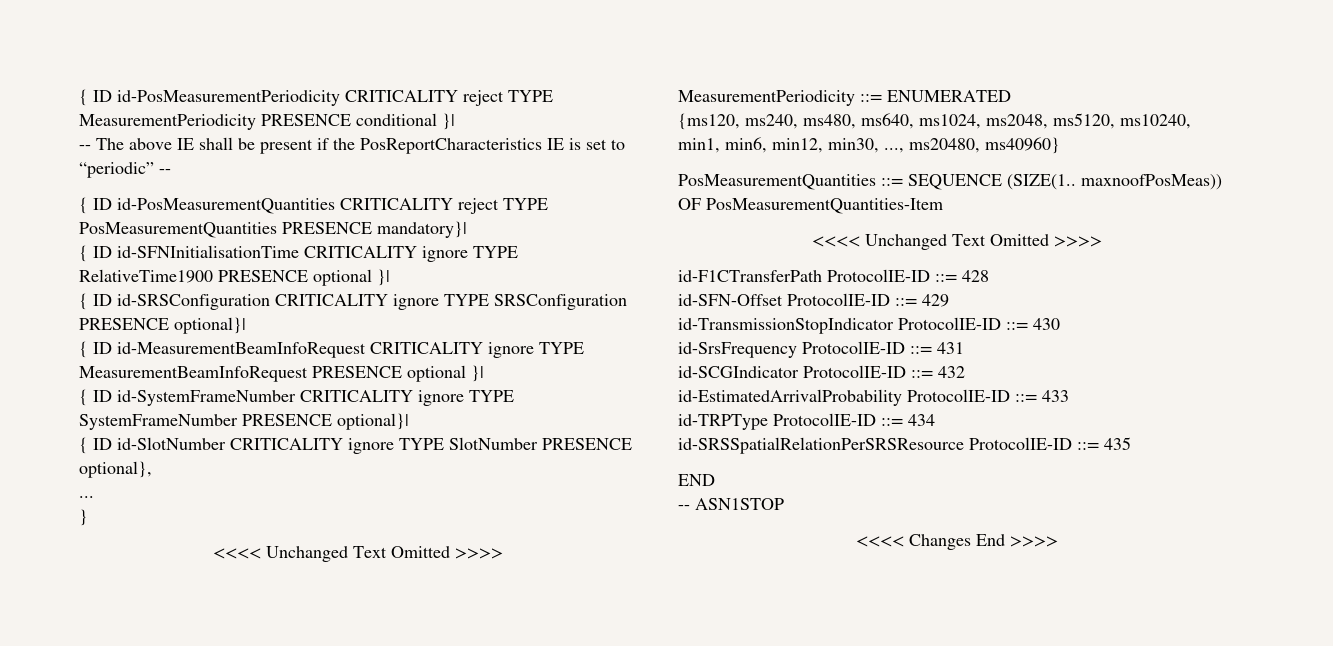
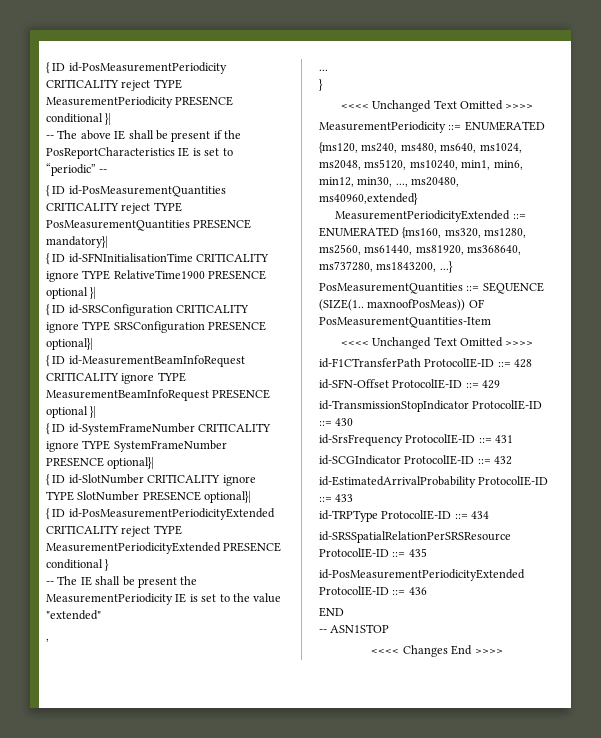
- { ID id-SlotNumber CRITICALITY ignore TYPE SlotNumber PRESENCE optional},
+ { ID id-SlotNumber CRITICALITY ignore TYPE SlotNumber PRESENCE optional}|
+ { ID id-PosMeasurementPeriodicityExtended CRITICALITY reject TYPE MeasurementPeriodicityExtended PRESENCE conditional }
+ -- The IE shall be present the MeasurementPeriodicity IE is set to the value "extended"
+ ,
- {ms120, ms240, ms480, ms640, ms1024, ms2048, ms5120, ms10240, min1, min6, min12, min30, ..., ms20480, ms40960}
+ {ms120, ms240, ms480, ms640, ms1024, ms2048, ms5120, ms10240, min1, min6, min12, min30, ..., ms20480, ms40960,extended}
+ MeasurementPeriodicityExtended ::= ENUMERATED {ms160, ms320, ms1280, ms2560, ms61440, ms81920, ms368640, ms737280, ms1843200, ...}
+ id-PosMeasurementPeriodicityExtended ProtocolIE-ID ::= 436

